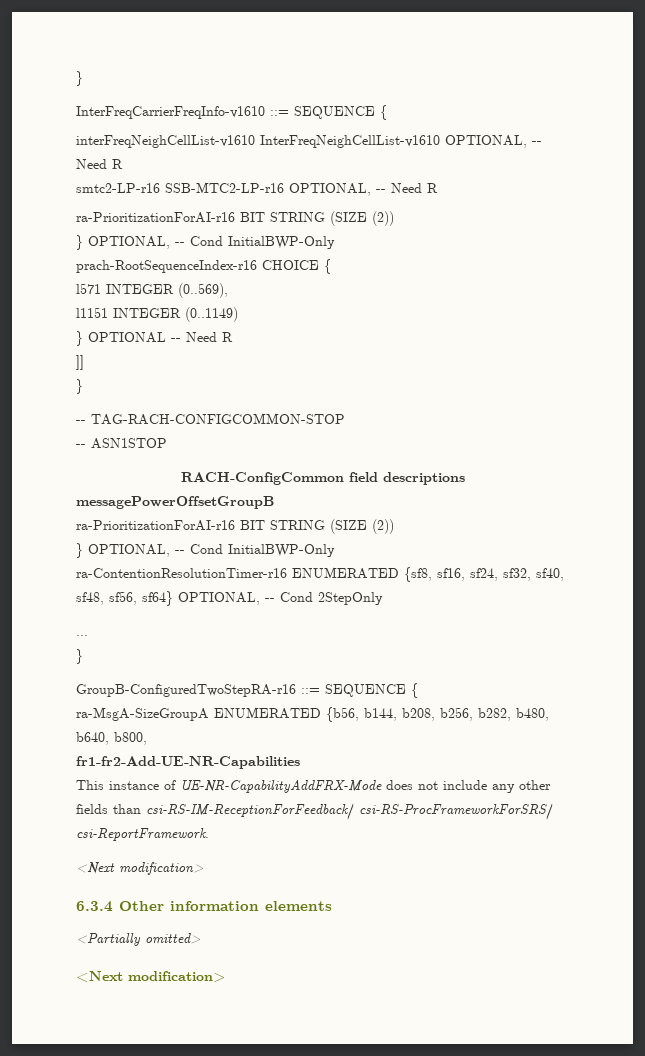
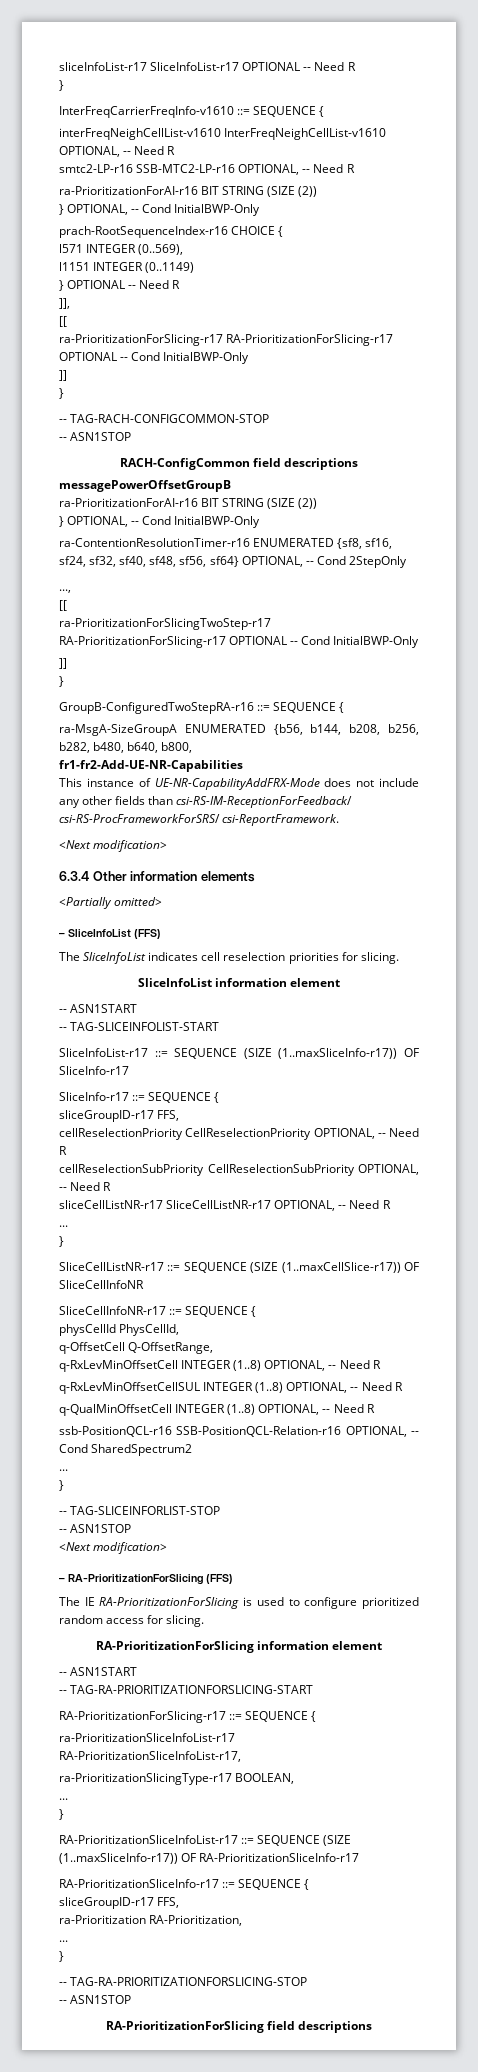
+ sliceInfoList-r17 SliceInfoList-r17 OPTIONAL -- Need R
+ ]],
+ [[
+ ra-PrioritizationForSlicing-r17 RA-PrioritizationForSlicing-r17 OPTIONAL -- Cond InitialBWP-Only
- ...
+ ...,
+ [[
+ ra-PrioritizationForSlicingTwoStep-r17 RA-PrioritizationForSlicing-r17 OPTIONAL -- Cond InitialBWP-Only
+ ]]
  <Partially omitted>
+ – SliceInfoList (FFS)
+ The SliceInfoList indicates cell reselection priorities for slicing.
+ SliceInfoList information element
+ -- ASN1START
+ -- TAG-SLICEINFOLIST-START
+ SliceInfoList-r17 ::= SEQUENCE (SIZE (1..maxSliceInfo-r17)) OF SliceInfo-r17
+ SliceInfo-r17 ::= SEQUENCE {
+ sliceGroupID-r17 FFS,
+ cellReselectionPriority CellReselectionPriority OPTIONAL, -- Need R
+ cellReselectionSubPriority CellReselectionSubPriority OPTIONAL, -- Need R
+ sliceCellListNR-r17 SliceCellListNR-r17 OPTIONAL, -- Need R
+ ...
+ }
+ SliceCellListNR-r17 ::= SEQUENCE (SIZE (1..maxCellSlice-r17)) OF SliceCellInfoNR
+ SliceCellInfoNR-r17 ::= SEQUENCE {
+ physCellId PhysCellId,
+ q-OffsetCell Q-OffsetRange,
+ q-RxLevMinOffsetCell INTEGER (1..8) OPTIONAL, -- Need R
+ q-RxLevMinOffsetCellSUL INTEGER (1..8) OPTIONAL, -- Need R
+ q-QualMinOffsetCell INTEGER (1..8) OPTIONAL, -- Need R
+ ssb-PositionQCL-r16 SSB-PositionQCL-Relation-r16 OPTIONAL, -- Cond SharedSpectrum2
+ ...
+ }
+ -- TAG-SLICEINFORLIST-STOP
+ -- ASN1STOP
  <Next modification>
+ – RA-PrioritizationForSlicing (FFS)
+ The IE RA-PrioritizationForSlicing is used to configure prioritized random access for slicing.
+ RA-PrioritizationForSlicing information element
+ -- ASN1START
+ -- TAG-RA-PRIORITIZATIONFORSLICING-START
+ RA-PrioritizationForSlicing-r17 ::= SEQUENCE {
+ ra-PrioritizationSliceInfoList-r17 RA-PrioritizationSliceInfoList-r17,
+ ra-PrioritizationSlicingType-r17 BOOLEAN,
+ ...
+ }
+ RA-PrioritizationSliceInfoList-r17 ::= SEQUENCE (SIZE (1..maxSliceInfo-r17)) OF RA-PrioritizationSliceInfo-r17
+ RA-PrioritizationSliceInfo-r17 ::= SEQUENCE {
+ sliceGroupID-r17 FFS,
+ ra-Prioritization RA-Prioritization,
+ ...
+ }
+ -- TAG-RA-PRIORITIZATIONFORSLICING-STOP
+ -- ASN1STOP
+ RA-PrioritizationForSlicing field descriptions

